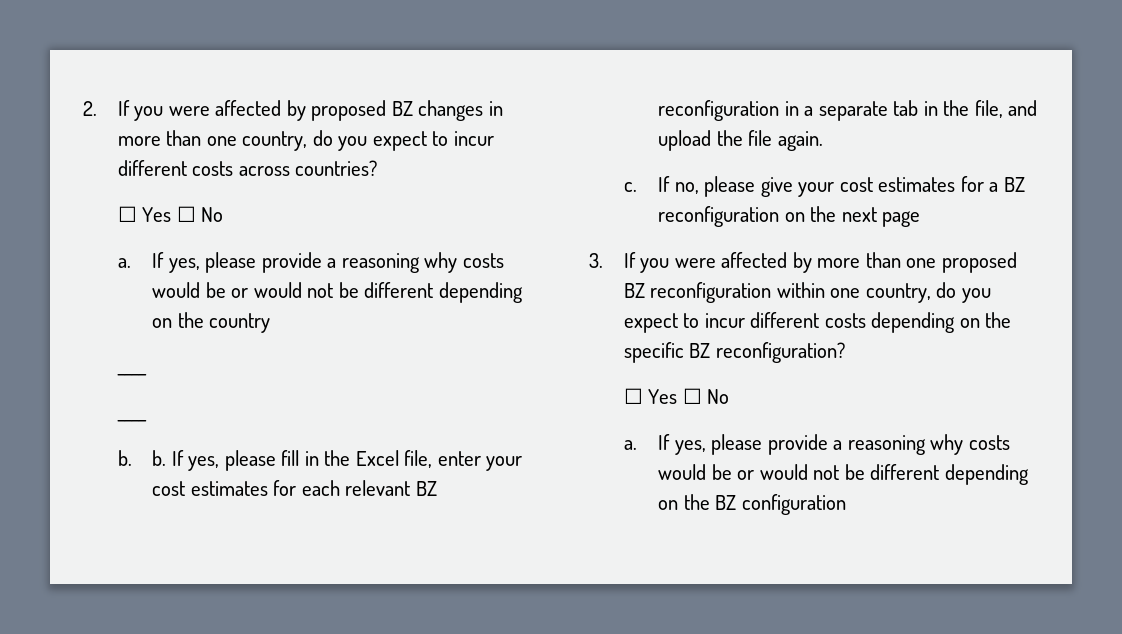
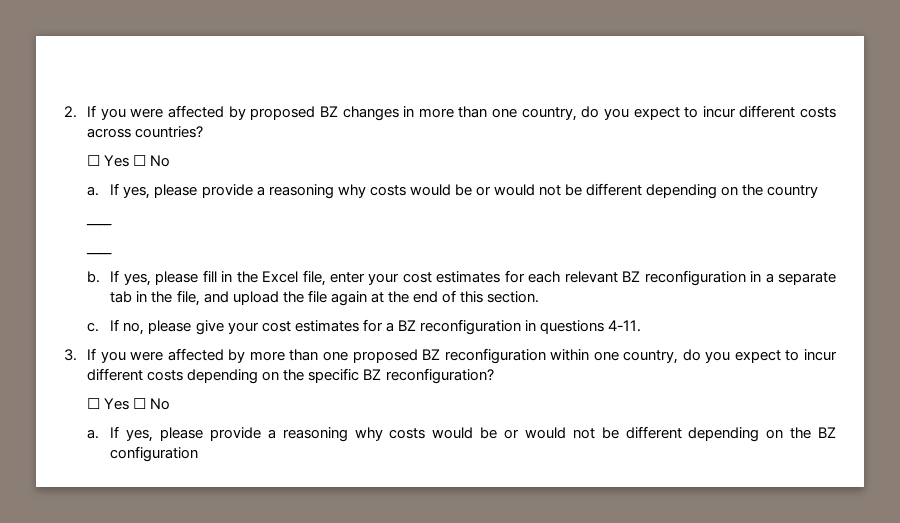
- b. b.
+ b.
- If yes, please fill in the Excel file, enter your cost estimates for each relevant BZ reconfiguration in a separate tab in the file, and upload the file again.
+ If yes, please fill in the Excel file, enter your cost estimates for each relevant BZ reconfiguration in a separate tab in the file, and upload the file again at the end of this section.
- If no, please give your cost estimates for a BZ reconfiguration on the next page
+ If no, please give your cost estimates for a BZ reconfiguration in questions 4-11.

